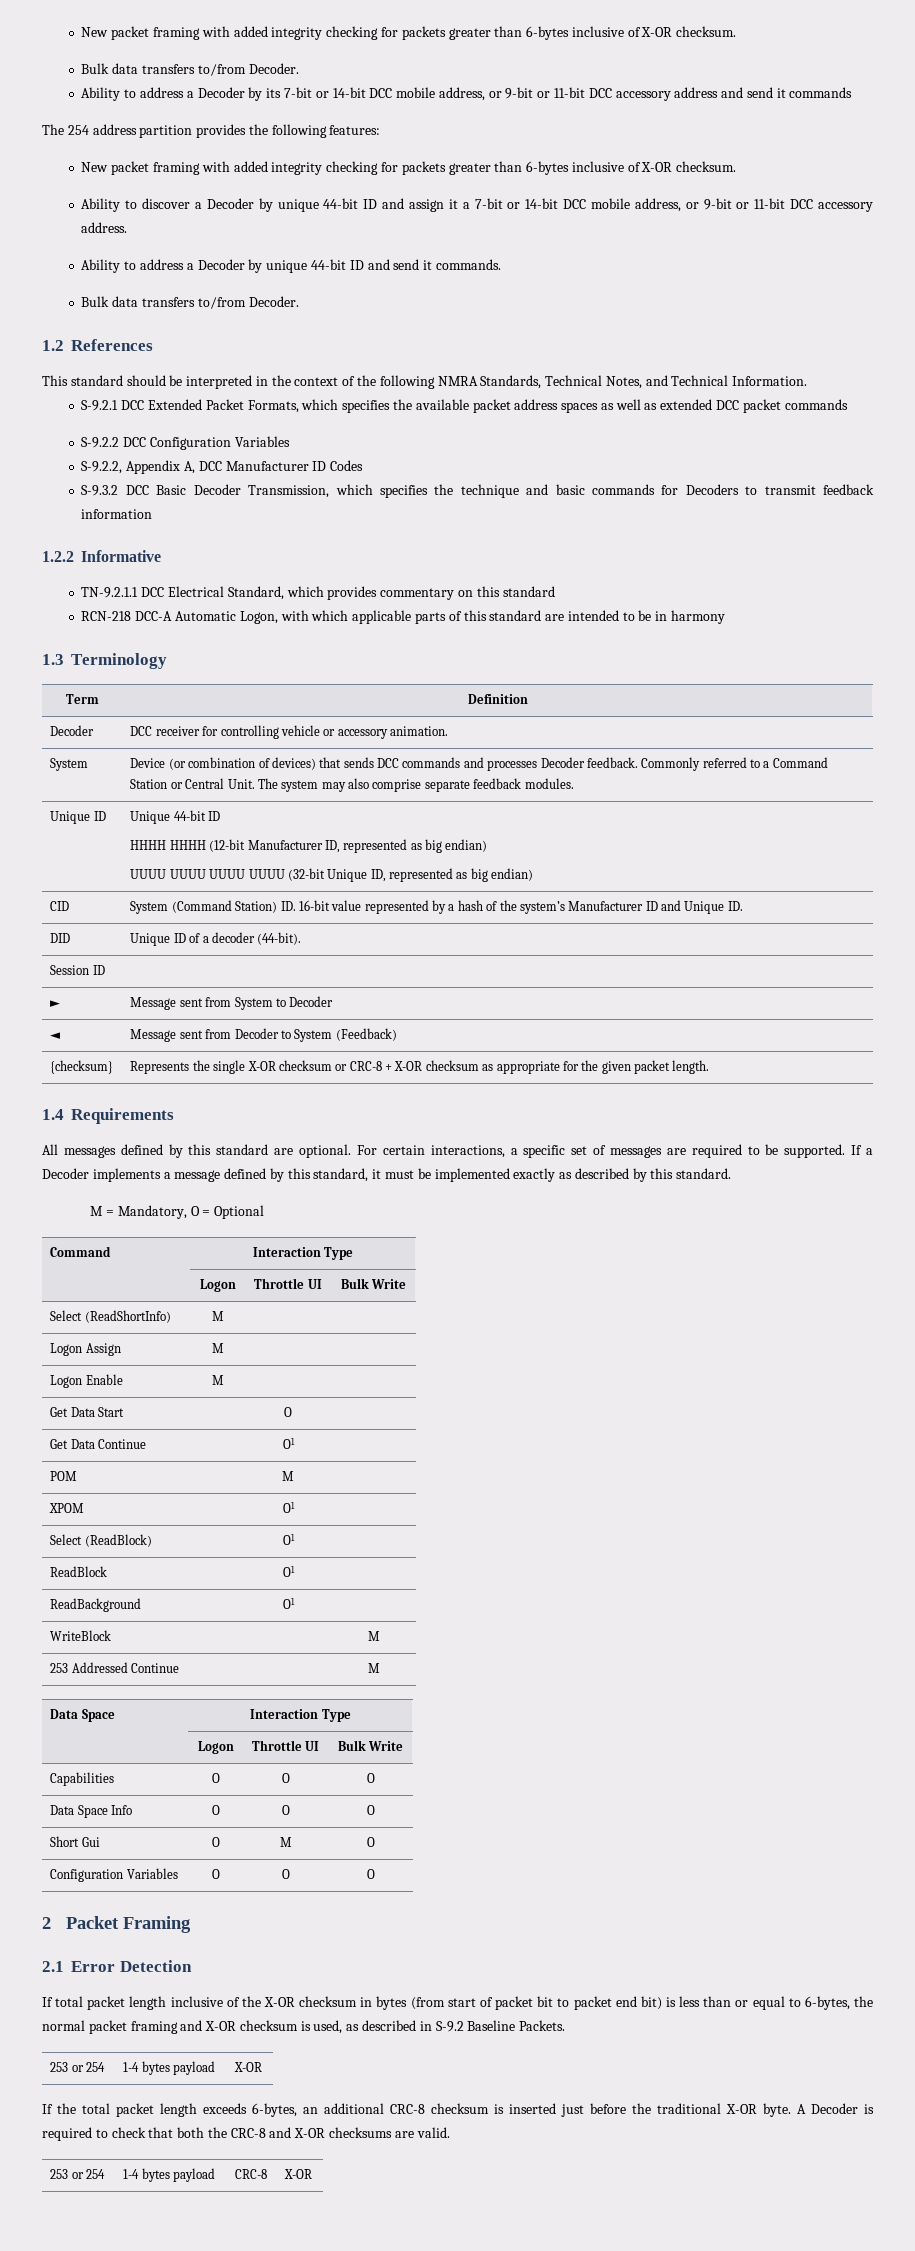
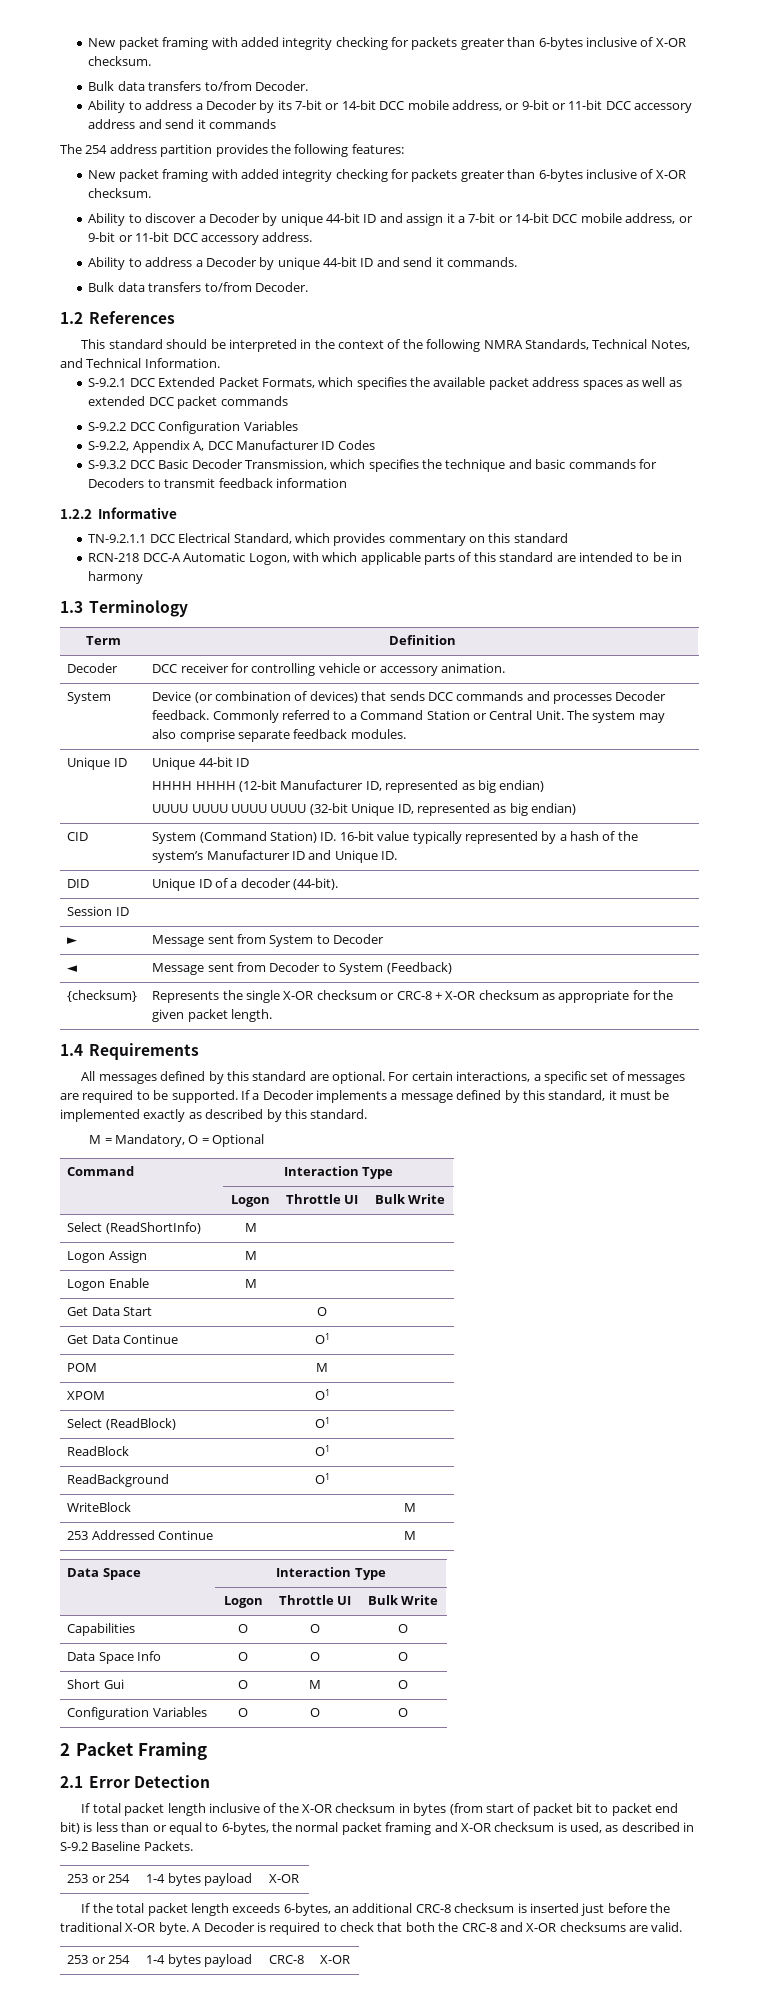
- CID | System (Command Station) ID. 16-bit value represented by a hash of the system’s Manufacturer ID and Unique ID.
+ CID | System (Command Station) ID. 16-bit value typically represented by a hash of the system’s Manufacturer ID and Unique ID.

